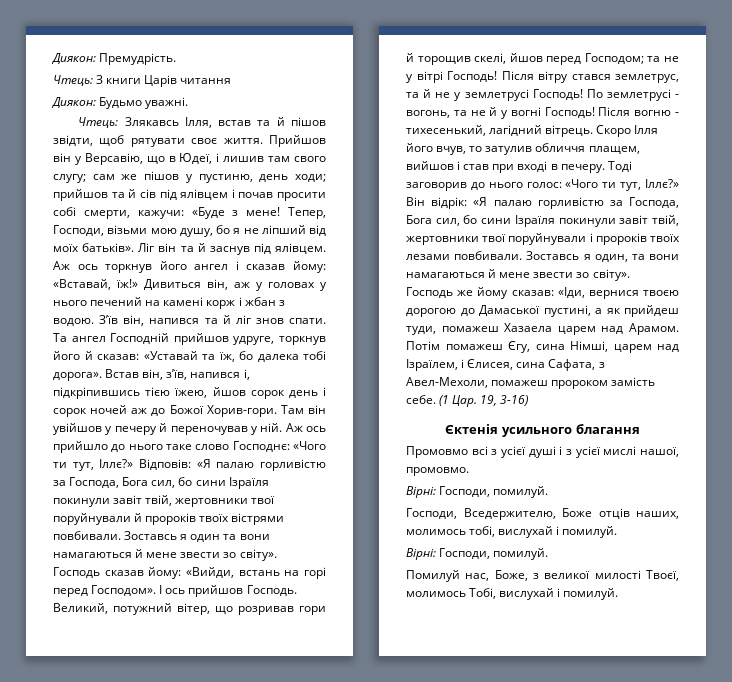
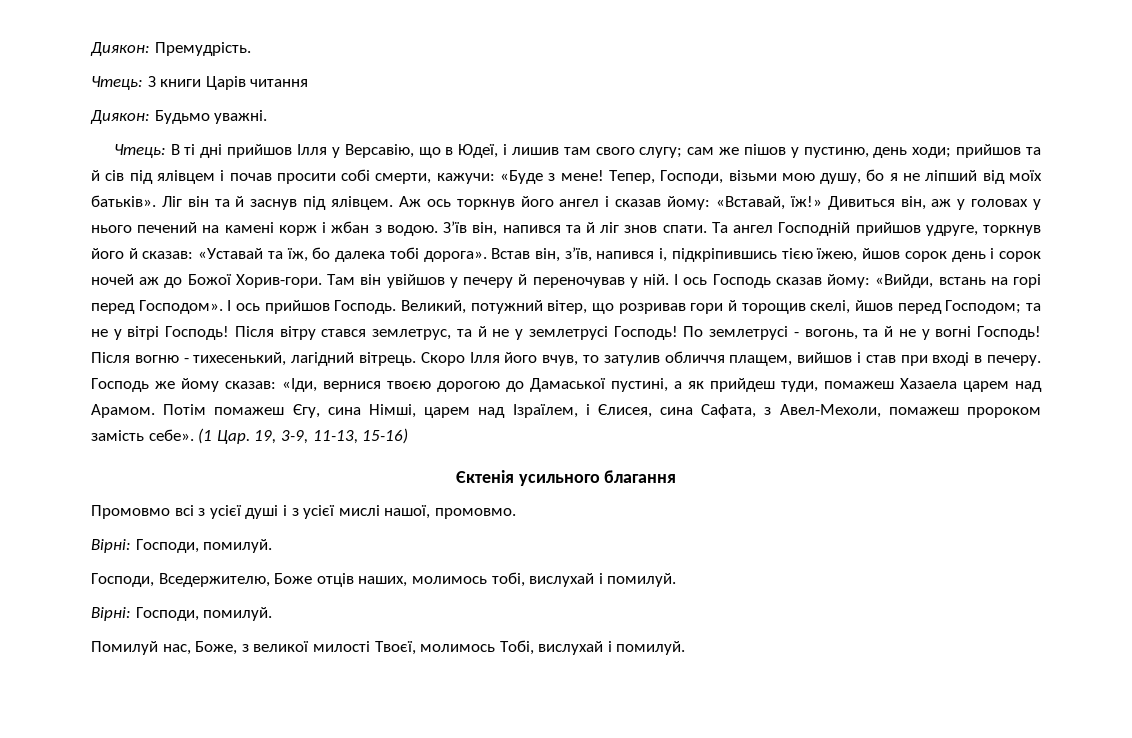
- Чтець: Злякавсь Ілля, встав та й пішов звідти, щоб рятувати своє життя. Прийшов він у Версавію, що в Юдеї, і лишив там свого слугу; сам же пішов у пустиню, день ходи; прийшов та й сів під ялівцем і почав просити собі смерти, кажучи: «Буде з мене!
+ Чтець: В ті дні прийшов Ілля у Версавію, що в Юдеї, і лишив там свого слугу; сам же пішов у пустиню, день ходи; прийшов та й сів під ялівцем і почав просити собі смерти, кажучи: «Буде з мене!
- Аж ось прийшло до нього таке слово Господнє: «Чого ти тут, Іллє?» Відповів: «Я палаю горливістю за Господа, Бога сил, бо сини Ізраїля покинули завіт твій, жертовники твої поруйнували й пророків твоїх вістрями повбивали. Зоставсь я один та вони намагаються й мене звести зо світу». Господь сказав йому: «Вийди, встань на горі перед Господом».
+ І ось Господь сказав йому: «Вийди, встань на горі перед Господом».
- По землетрусі - вогонь, та не й у вогні Господь!
+ По землетрусі - вогонь, та й не у вогні Господь!
- Тоді заговорив до нього голос: «Чого ти тут, Іллє?» Він відрік: «Я палаю горливістю за Господа, Бога сил, бо сини Ізраїля покинули завіт твій, жертовники твої поруйнували і пророків твоїх лезами повбивали. Зоставсь я один, та вони намагаються й мене звести зо світу».
- Потім помажеш Єгу, сина Німші, царем над Ізраїлем, і Єлисея, сина Сафата, з Авел-Мехоли, помажеш пророком замість себе.
+ Потім помажеш Єгу, сина Німші, царем над Ізраїлем, і Єлисея, сина Сафата, з Авел-Мехоли, помажеш пророком замість себе».
- (1 Цар. 19, 3-16)
+ (1 Цар. 19, 3-9, 11-13, 15-16)

